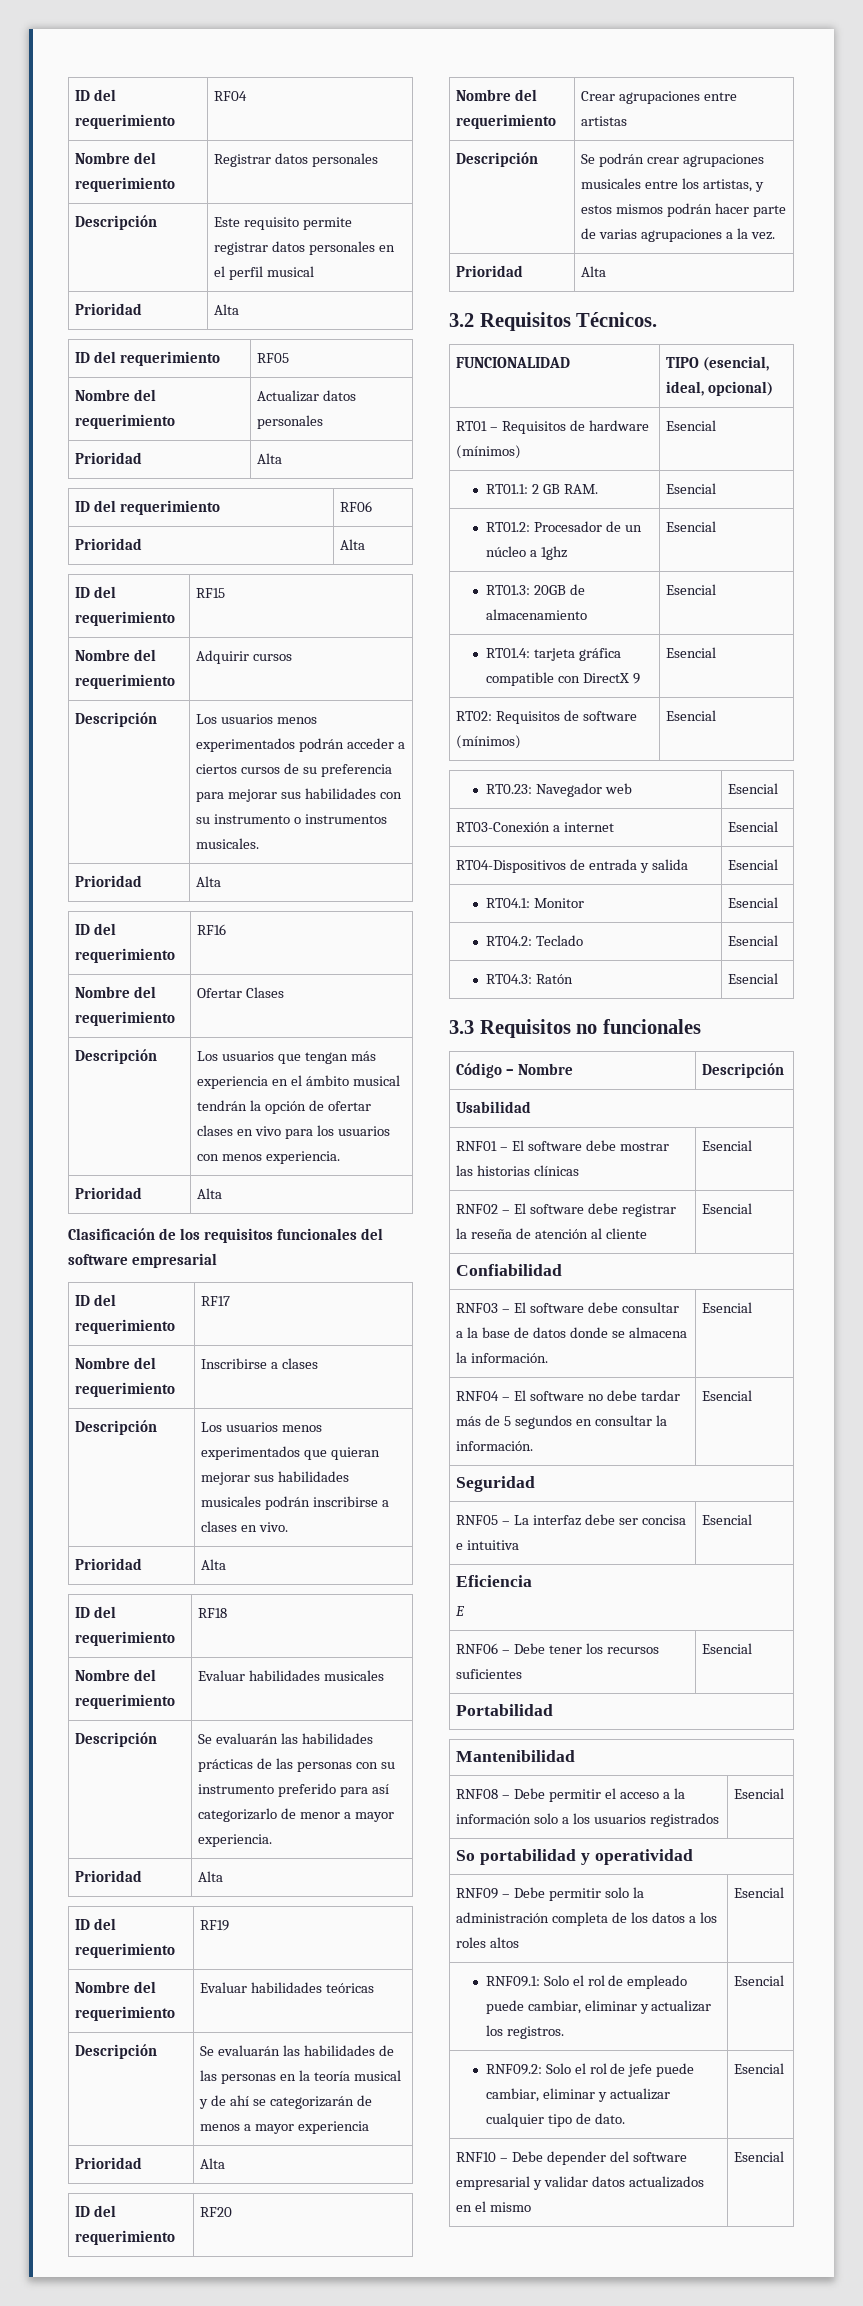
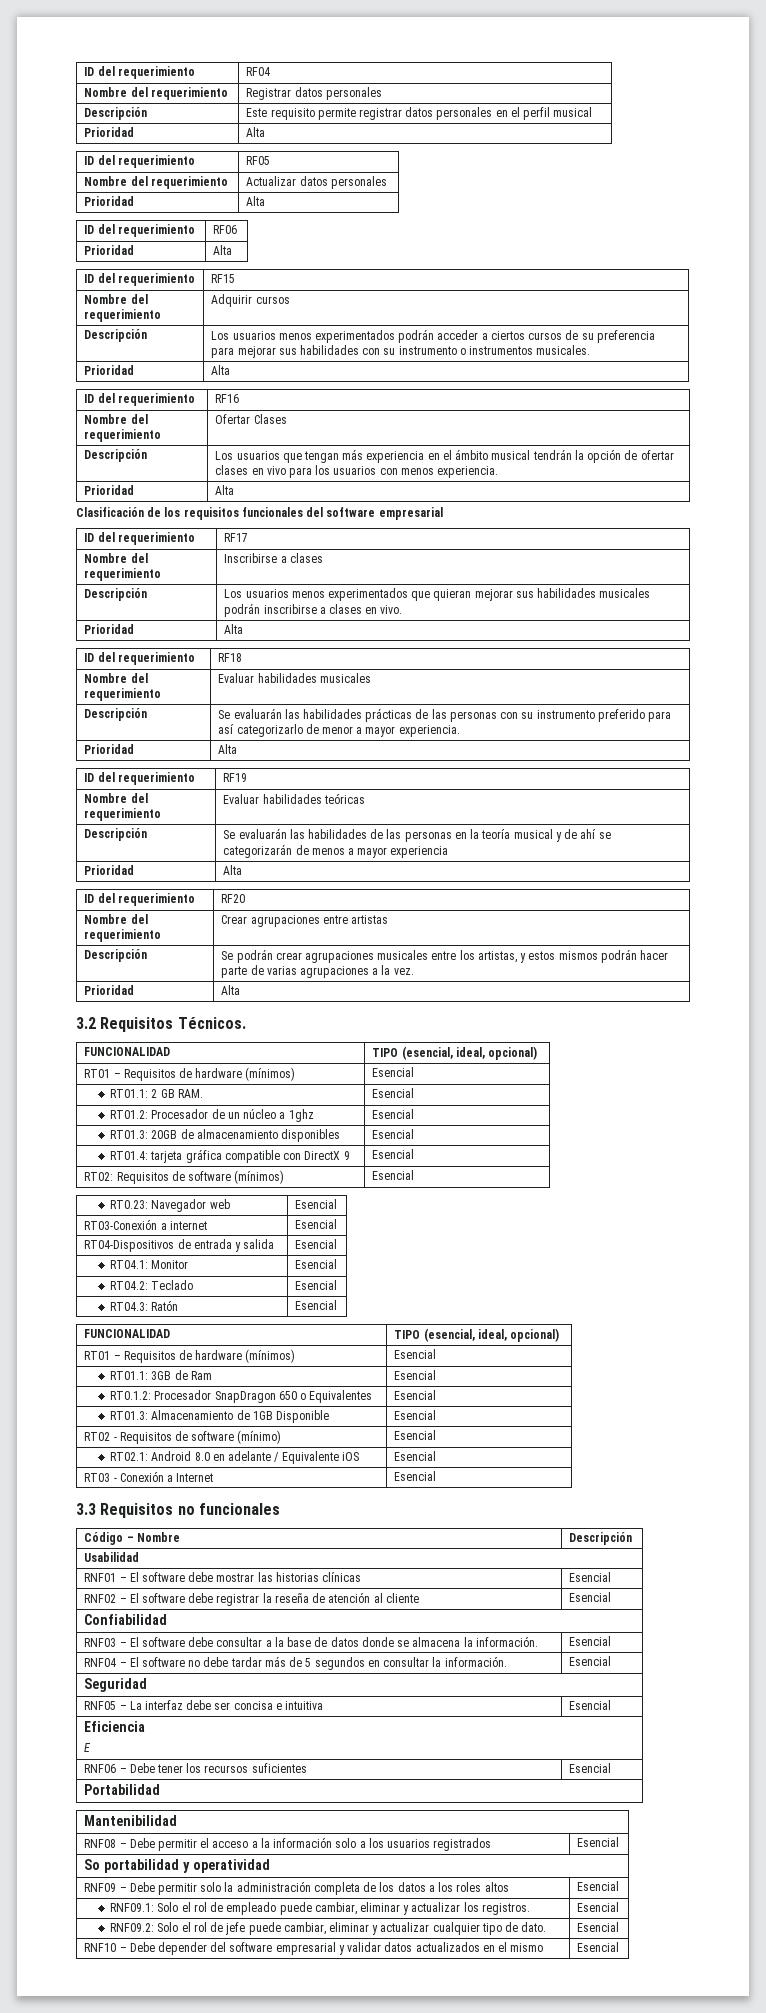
- RT01.3: 20GB de almacenamiento | Esencial
+ RT01.3: 20GB de almacenamiento disponibles | Esencial
  RT04.3: Ratón | Esencial
+ FUNCIONALIDAD | TIPO (esencial, ideal, opcional)
+ RT01 – Requisitos de hardware (mínimos) | Esencial
+ RT01.1: 3GB de Ram | Esencial
+ RT0.1.2: Procesador SnapDragon 650 o Equivalentes | Esencial
+ RT01.3: Almacenamiento de 1GB Disponible | Esencial
+ RT02 - Requisitos de software (mínimo) | Esencial
+ RT02.1: Android 8.0 en adelante / Equivalente iOS | Esencial
+ RT03 - Conexión a Internet | Esencial

